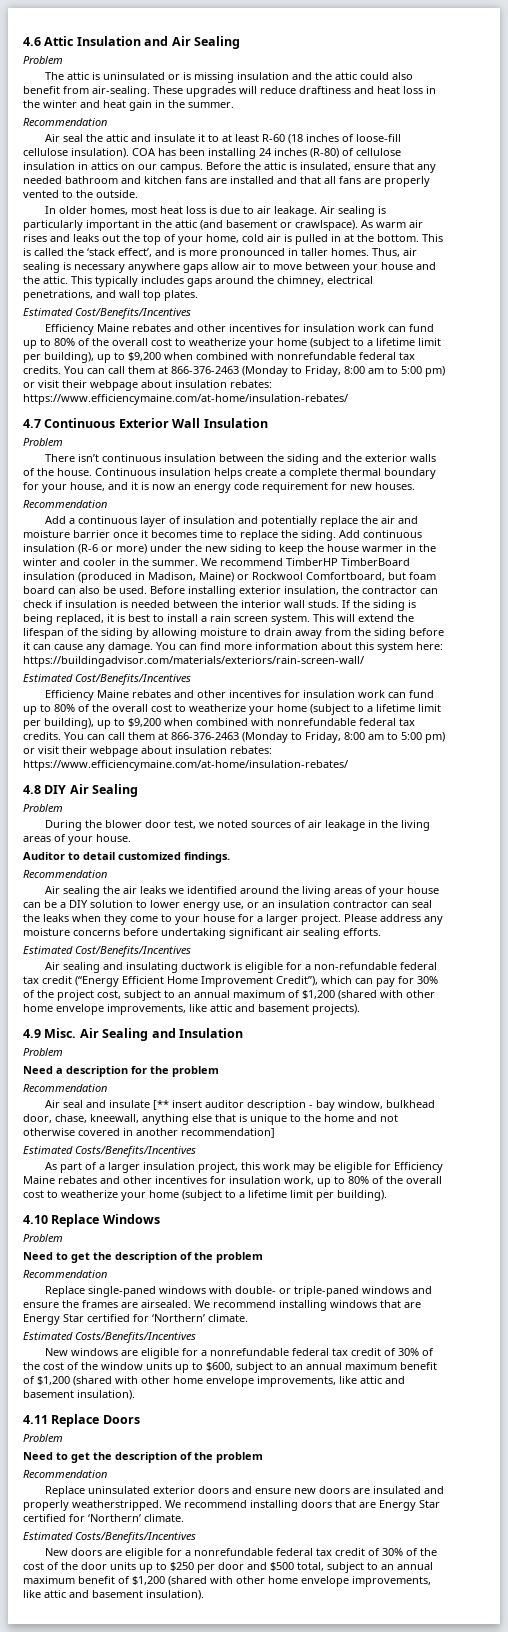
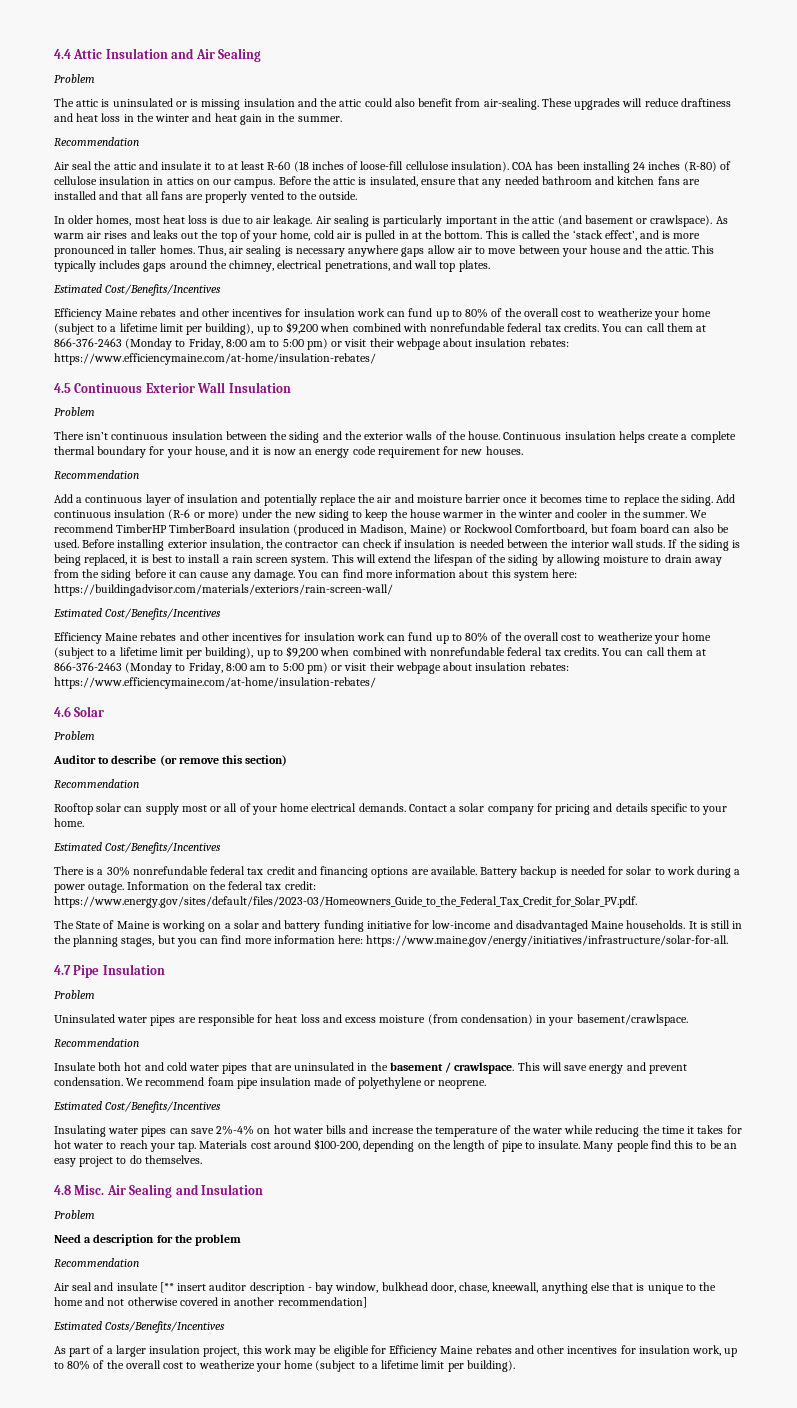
- 4.6 Attic Insulation and Air Sealing
+ 4.4 Attic Insulation and Air Sealing
- 4.7 Continuous Exterior Wall Insulation
+ 4.5 Continuous Exterior Wall Insulation
- 4.8 DIY Air Sealing
+ 4.6 Solar
  Problem
- During the blower door test, we noted sources of air leakage in the living areas of your house.
- Auditor to detail customized findings.
+ Auditor to describe (or remove this section)
  Recommendation
- Air sealing the air leaks we identified around the living areas of your house can be a DIY solution to lower energy use, or an insulation contractor can seal the leaks when they come to your house for a larger project. Please address any moisture concerns before undertaking significant air sealing efforts.
+ Rooftop solar can supply most or all of your home electrical demands. Contact a solar company for pricing and details specific to your home.
  Estimated Cost/Benefits/Incentives
- Air sealing and insulating ductwork is eligible for a non-refundable federal tax credit (“Energy Efficient Home Improvement Credit”), which can pay for 30% of the project cost, subject to an annual maximum of $1,200 (shared with other home envelope improvements, like attic and basement projects).
- 4.9 Misc.
+ There is a 30% nonrefundable federal tax credit and financing options are available. Battery backup is needed for solar to work during a power outage. Information on the federal tax credit: https://www.energy.gov/sites/default/files/2023-03/Homeowners_Guide_to_the_Federal_Tax_Credit_for_Solar_PV.pdf.
+ The State of Maine is working on a solar and battery funding initiative for low-income and disadvantaged Maine households. It is still in the planning stages, but you can find more information here: https://www.maine.gov/energy/initiatives/infrastructure/solar-for-all.
+ 4.7 Pipe Insulation
+ Problem
+ Uninsulated water pipes are responsible for heat loss and excess moisture (from condensation) in your basement/crawlspace.
+ Recommendation
+ Insulate both hot and cold water pipes that are uninsulated in the basement / crawlspace. This will save energy and prevent condensation. We recommend foam pipe insulation made of polyethylene or neoprene.
+ Estimated Cost/Benefits/Incentives
+ Insulating water pipes can save 2%-4% on hot water bills and increase the temperature of the water while reducing the time it takes for hot water to reach your tap. Materials cost around $100-200, depending on the length of pipe to insulate. Many people find this to be an easy project to do themselves.
+ 4.8 Misc.
- 4.10 Replace Windows
- Problem
- Need to get the description of the problem
- Recommendation
- Replace single-paned windows with double- or triple-paned windows and ensure the frames are airsealed. We recommend installing windows that are Energy Star certified for ‘Northern’ climate.
- Estimated Costs/Benefits/Incentives
- New windows are eligible for a nonrefundable federal tax credit of 30% of the cost of the window units up to $600, subject to an annual maximum benefit of $1,200 (shared with other home envelope improvements, like attic and basement insulation).
- 4.11 Replace Doors
- Problem
- Need to get the description of the problem
- Recommendation
- Replace uninsulated exterior doors and ensure new doors are insulated and properly weatherstripped. We recommend installing doors that are Energy Star certified for ‘Northern’ climate.
- Estimated Costs/Benefits/Incentives
- New doors are eligible for a nonrefundable federal tax credit of 30% of the cost of the door units up to $250 per door and $500 total, subject to an annual maximum benefit of $1,200 (shared with other home envelope improvements, like attic and basement insulation).

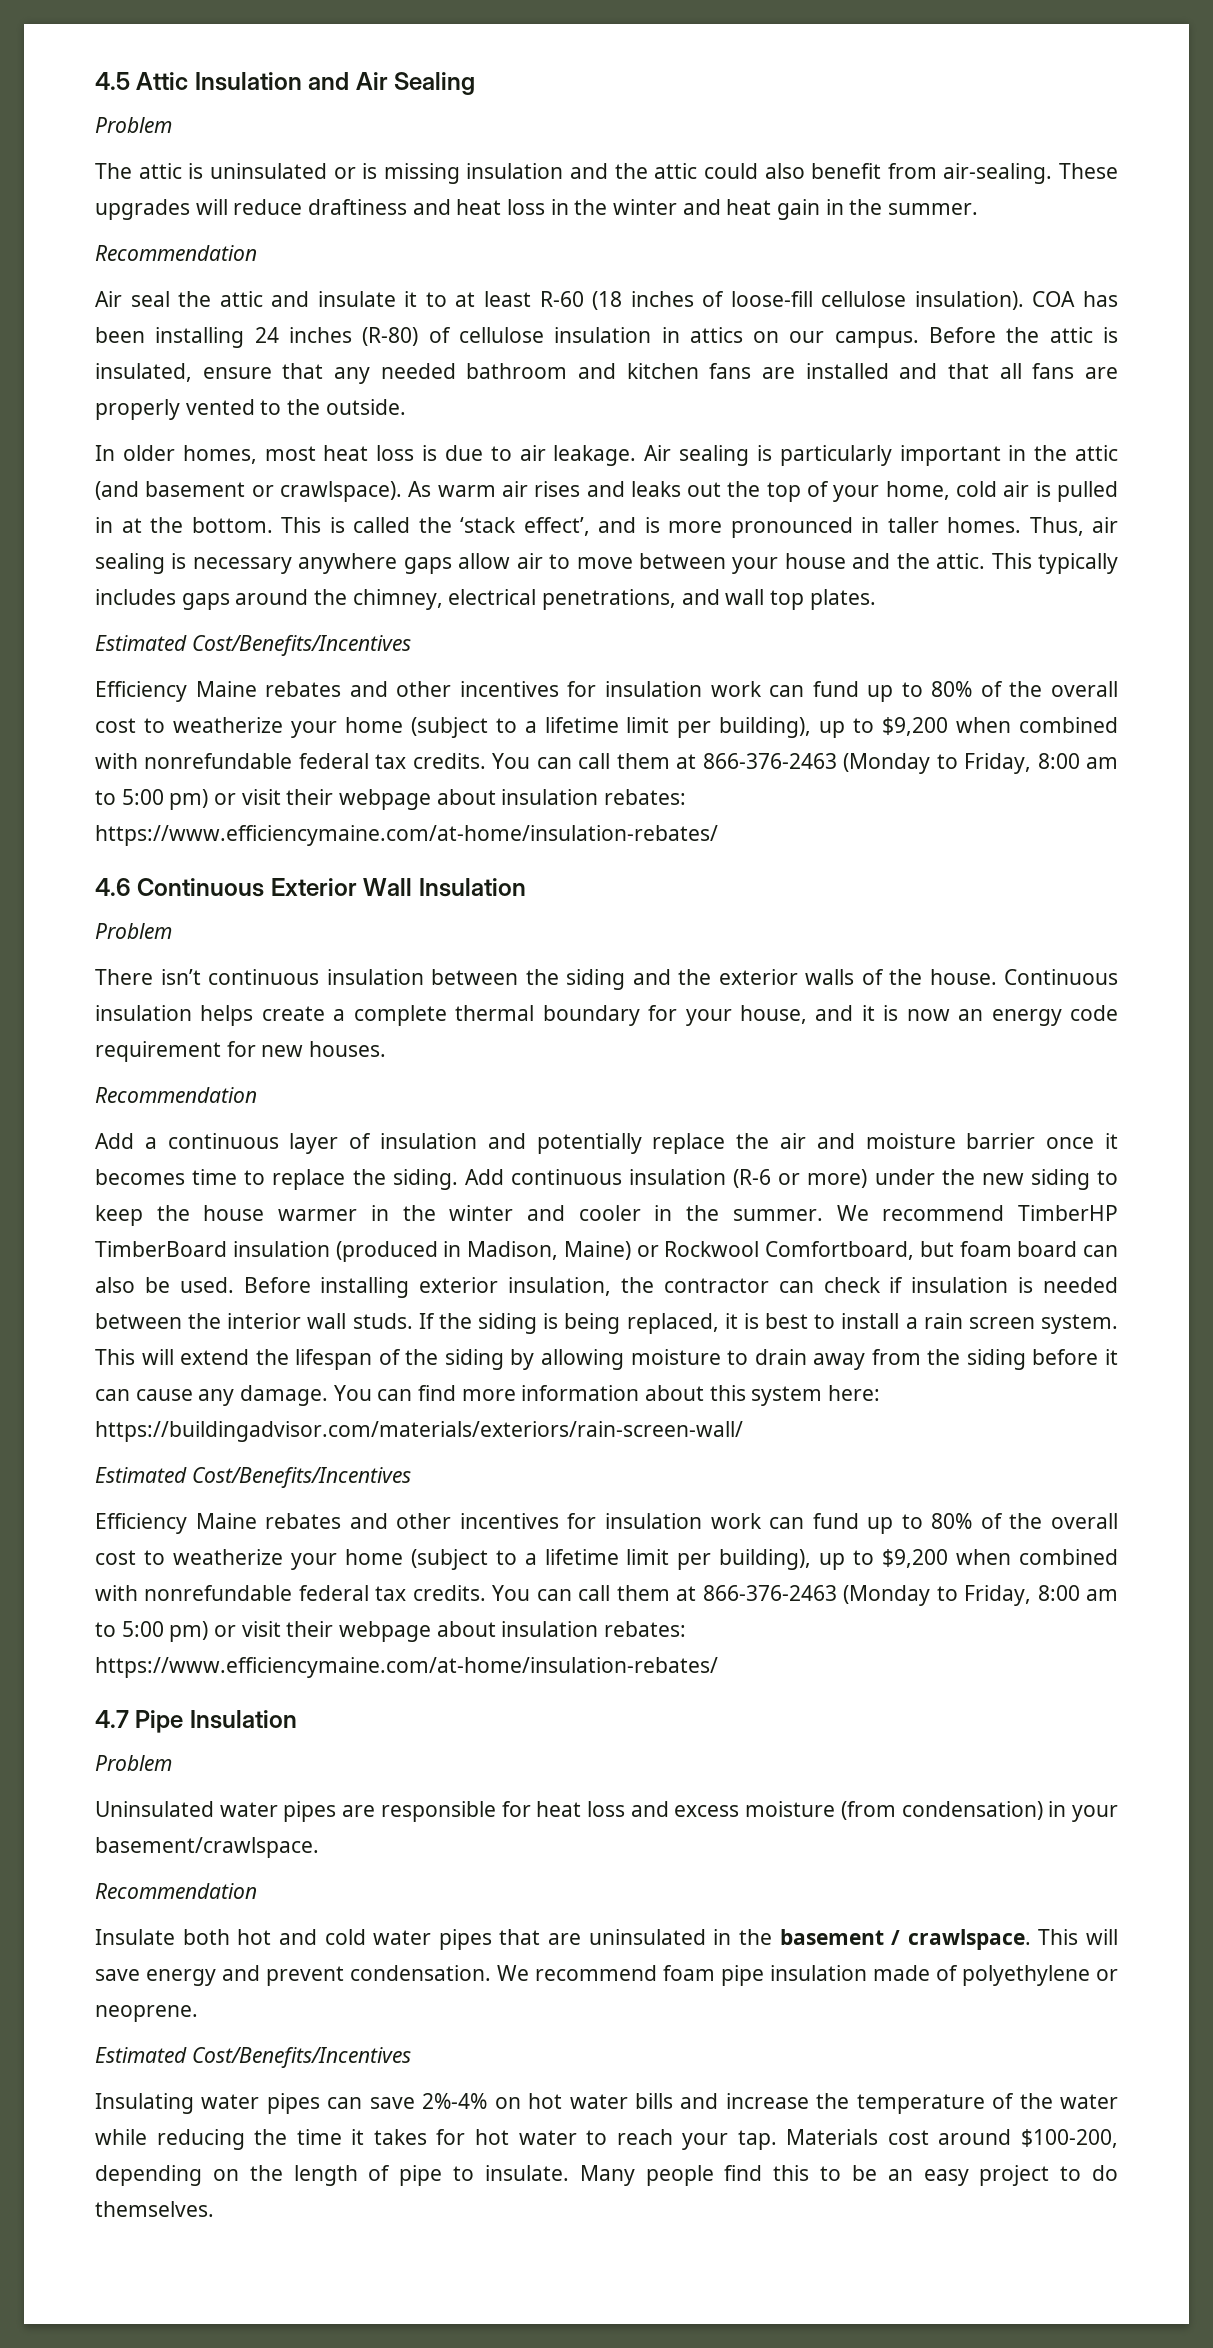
- 4.4 Attic Insulation and Air Sealing
+ 4.5 Attic Insulation and Air Sealing
- 4.5 Continuous Exterior Wall Insulation
+ 4.6 Continuous Exterior Wall Insulation
- 4.6 Solar
- Problem
- Auditor to describe (or remove this section)
- Recommendation
- Rooftop solar can supply most or all of your home electrical demands. Contact a solar company for pricing and details specific to your home.
- Estimated Cost/Benefits/Incentives
- There is a 30% nonrefundable federal tax credit and financing options are available. Battery backup is needed for solar to work during a power outage. Information on the federal tax credit: https://www.energy.gov/sites/default/files/2023-03/Homeowners_Guide_to_the_Federal_Tax_Credit_for_Solar_PV.pdf.
- The State of Maine is working on a solar and battery funding initiative for low-income and disadvantaged Maine households. It is still in the planning stages, but you can find more information here: https://www.maine.gov/energy/initiatives/infrastructure/solar-for-all.
- 4.8 Misc. Air Sealing and Insulation
- Problem
- Need a description for the problem
- Recommendation
- Air seal and insulate [** insert auditor description - bay window, bulkhead door, chase, kneewall, anything else that is unique to the home and not otherwise covered in another recommendation]
- Estimated Costs/Benefits/Incentives
- As part of a larger insulation project, this work may be eligible for Efficiency Maine rebates and other incentives for insulation work, up to 80% of the overall cost to weatherize your home (subject to a lifetime limit per building).

